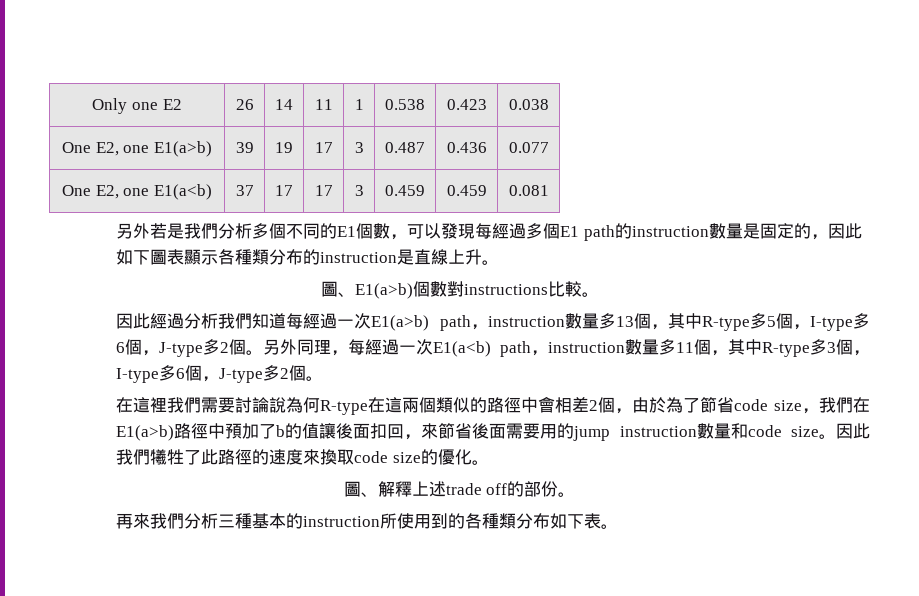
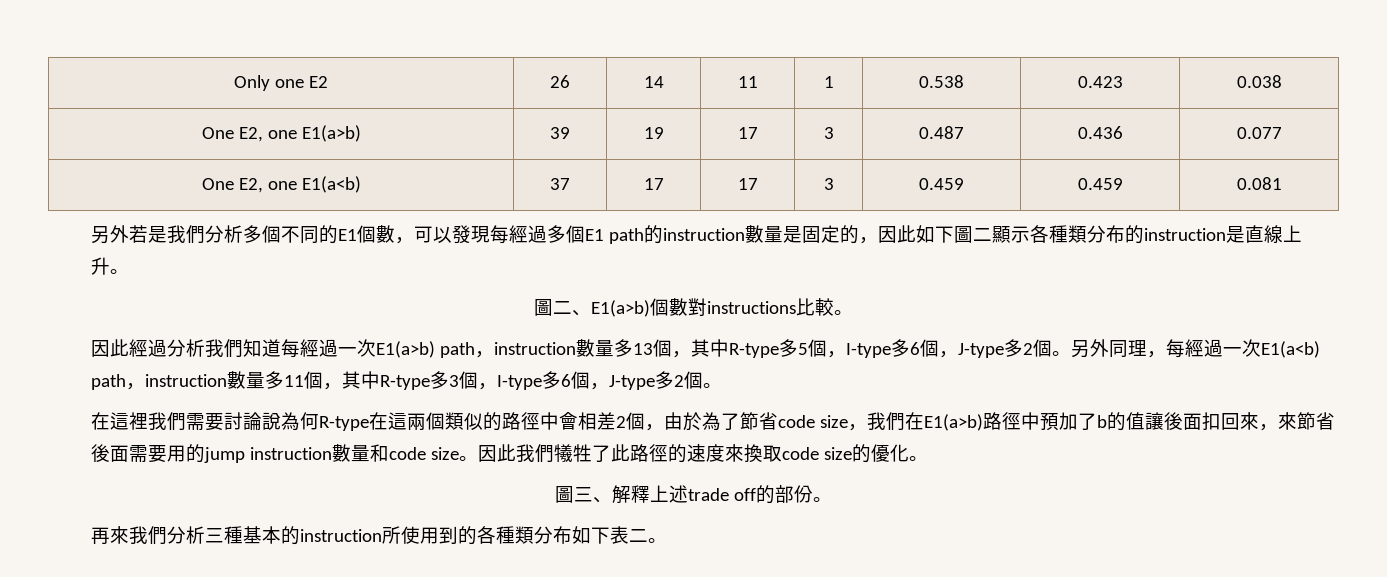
- 另外若是我們分析多個不同的E1個數，可以發現每經過多個E1 path的instruction數量是固定的，因此如下圖表顯示各種類分布的instruction是直線上升。
+ 另外若是我們分析多個不同的E1個數，可以發現每經過多個E1 path的instruction數量是固定的，因此如下圖二顯示各種類分布的instruction是直線上升。
- 圖、E1(a>b)個數對instructions比較。
+ 圖二、E1(a>b)個數對instructions比較。
- 在這裡我們需要討論說為何R-type在這兩個類似的路徑中會相差2個，由於為了節省code size，我們在E1(a>b)路徑中預加了b的值讓後面扣回，來節省後面需要用的jump instruction數量和code size。
+ 在這裡我們需要討論說為何R-type在這兩個類似的路徑中會相差2個，由於為了節省code size，我們在E1(a>b)路徑中預加了b的值讓後面扣回來，來節省後面需要用的jump instruction數量和code size。
- 圖、解釋上述trade off的部份。
+ 圖三、解釋上述trade off的部份。
- 再來我們分析三種基本的instruction所使用到的各種類分布如下表。
+ 再來我們分析三種基本的instruction所使用到的各種類分布如下表二。

